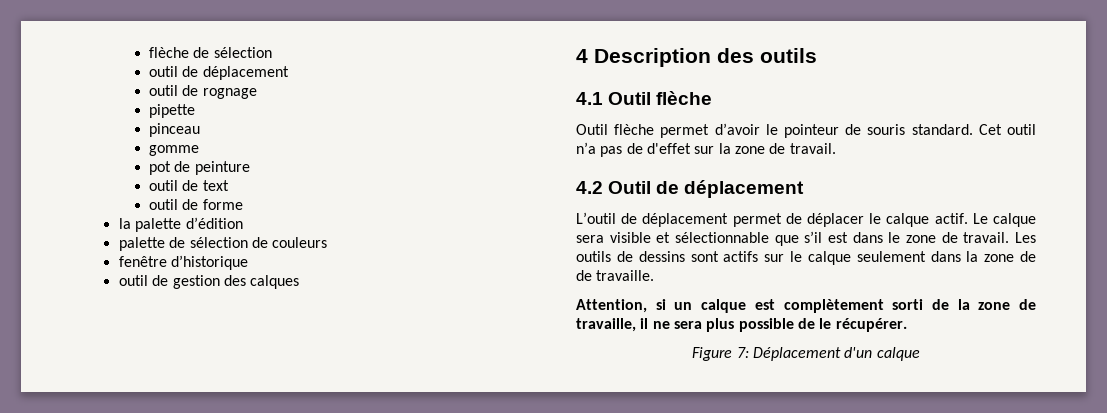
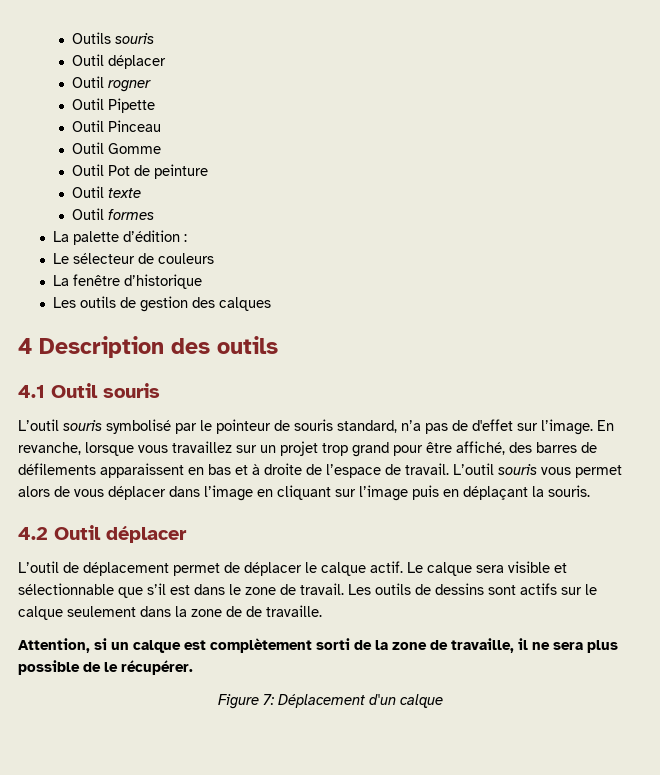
- flèche de sélection
- outil de déplacement
- outil de rognage
- pipette
- pinceau
- gomme
- pot de peinture
- outil de text
- outil de forme
- la palette d’édition
- palette de sélection de couleurs
+ Outils souris
+ Outil déplacer
+ Outil rogner
+ Outil Pipette
+ Outil Pinceau
+ Outil Gomme
+ Outil Pot de peinture
+ Outil texte
+ Outil formes
+ La palette d’édition :
+ Le sélecteur de couleurs
- fenêtre d’historique
+ La fenêtre d’historique
- outil de gestion des calques
+ Les outils de gestion des calques
- 4.1 Outil flèche
- Outil flèche permet d’avoir le pointeur de souris standard. Cet outil n’a pas de d'effet sur la zone de travail.
+ 4.1 Outil souris
+ L’outil souris symbolisé par le pointeur de souris standard, n’a pas de d'effet sur l’image. En revanche, lorsque vous travaillez sur un projet trop grand pour être affiché, des barres de défilements apparaissent en bas et à droite de l’espace de travail. L’outil souris vous permet alors de vous déplacer dans l’image en cliquant sur l’image puis en déplaçant la souris.
- 4.2 Outil de déplacement
+ 4.2 Outil déplacer

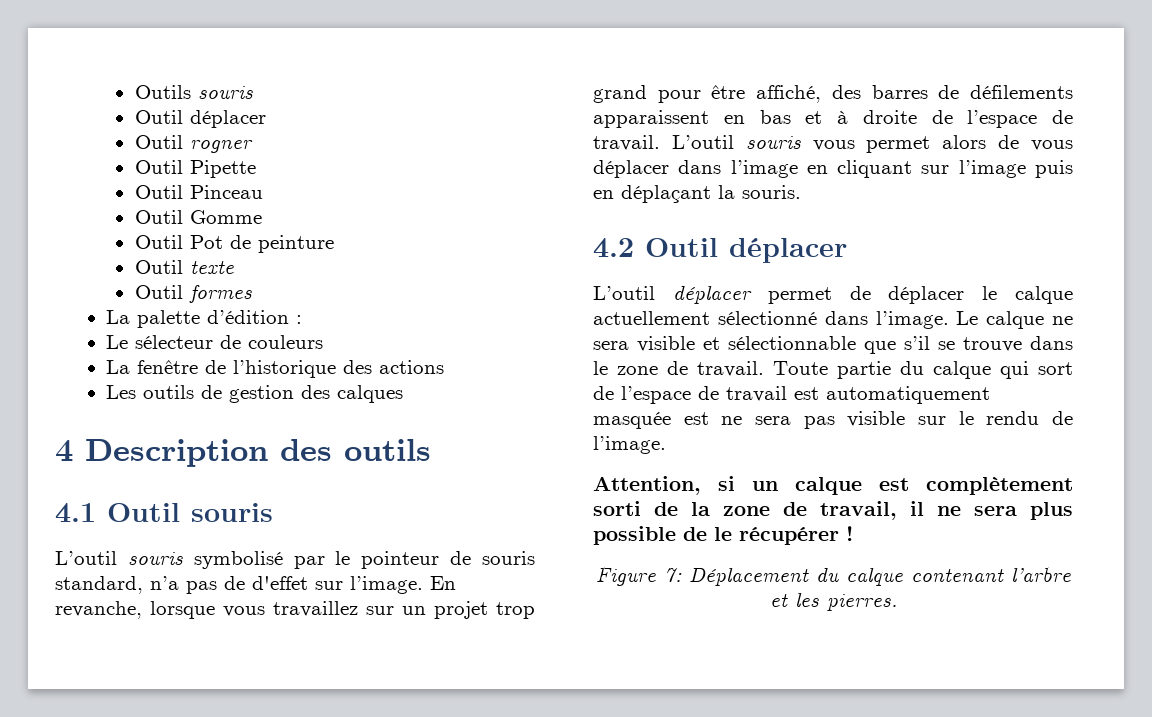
- La fenêtre d’historique
+ La fenêtre de l’historique des actions
- L’outil de déplacement permet de déplacer le calque actif.
+ L’outil déplacer permet de déplacer le calque actuellement sélectionné dans l’image.
- Le calque sera visible et sélectionnable que s’il est dans le zone de travail.
+ Le calque ne sera visible et sélectionnable que s’il se trouve dans le zone de travail.
- Les outils de dessins sont actifs sur le calque seulement dans la zone de de travaille.
+ Toute partie du calque qui sort de l’espace de travail est automatiquement masquée est ne sera pas visible sur le rendu de l’image.
- Attention, si un calque est complètement sorti de la zone de travaille, il ne sera plus possible de le récupérer.
+ Attention, si un calque est complètement sorti de la zone de travail, il ne sera plus possible de le récupérer !
- Figure 7: Déplacement d'un calque
+ Figure 7: Déplacement du calque contenant l’arbre et les pierres.

